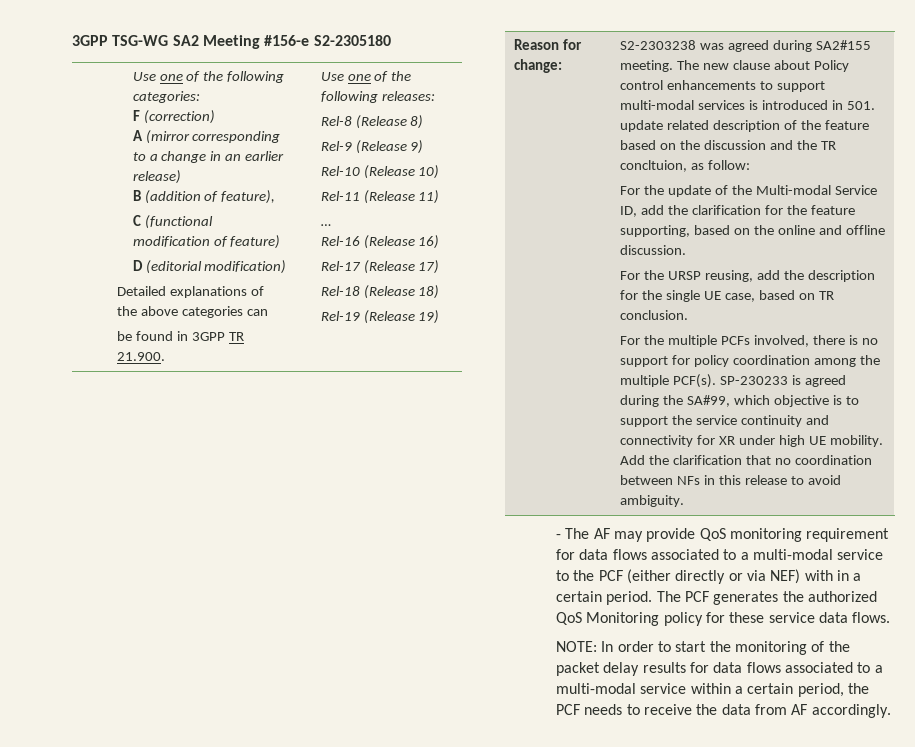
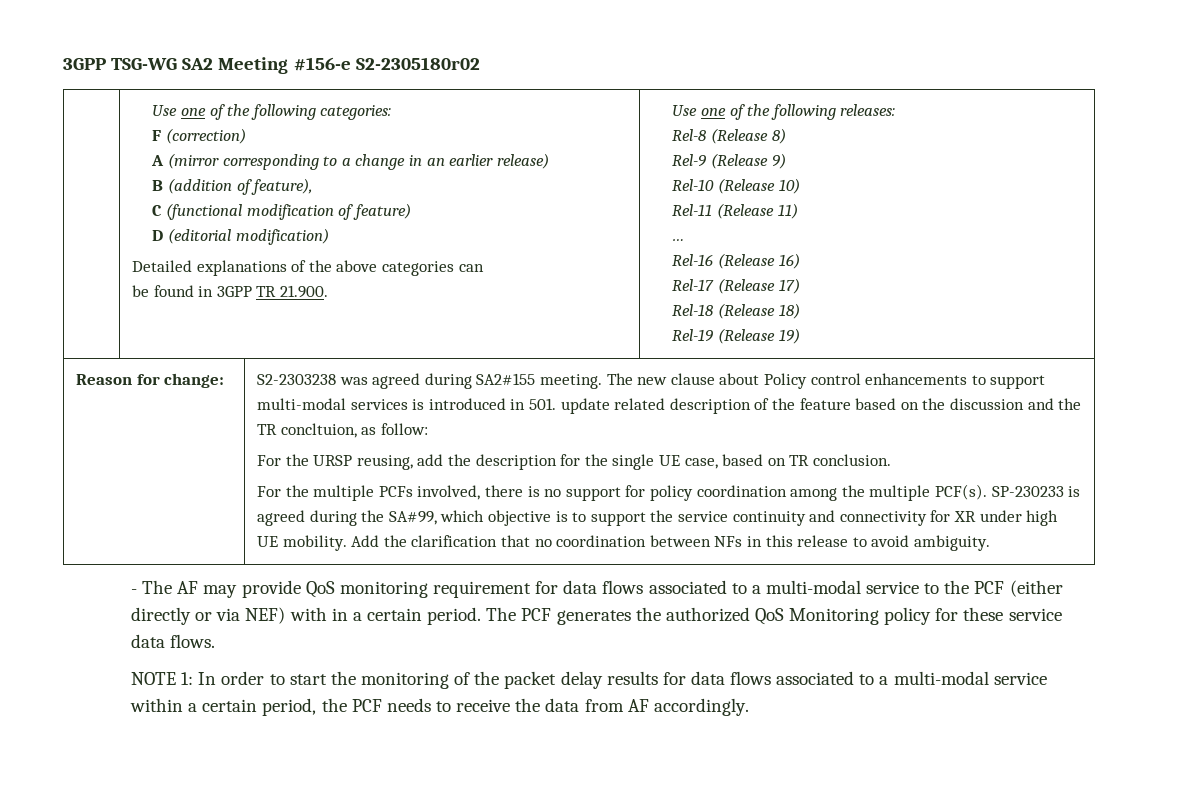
- 3GPP TSG-WG SA2 Meeting #156-e S2-2305180
+ 3GPP TSG-WG SA2 Meeting #156-e S2-2305180r02
- For the update of the Multi-modal Service ID, add the clarification for the feature supporting, based on the online and offline discussion.
- NOTE: In order to start the monitoring of the packet delay results for data flows associated to a multi-modal service within a certain period, the PCF needs to receive the data from AF accordingly.
+ NOTE 1: In order to start the monitoring of the packet delay results for data flows associated to a multi-modal service within a certain period, the PCF needs to receive the data from AF accordingly.

